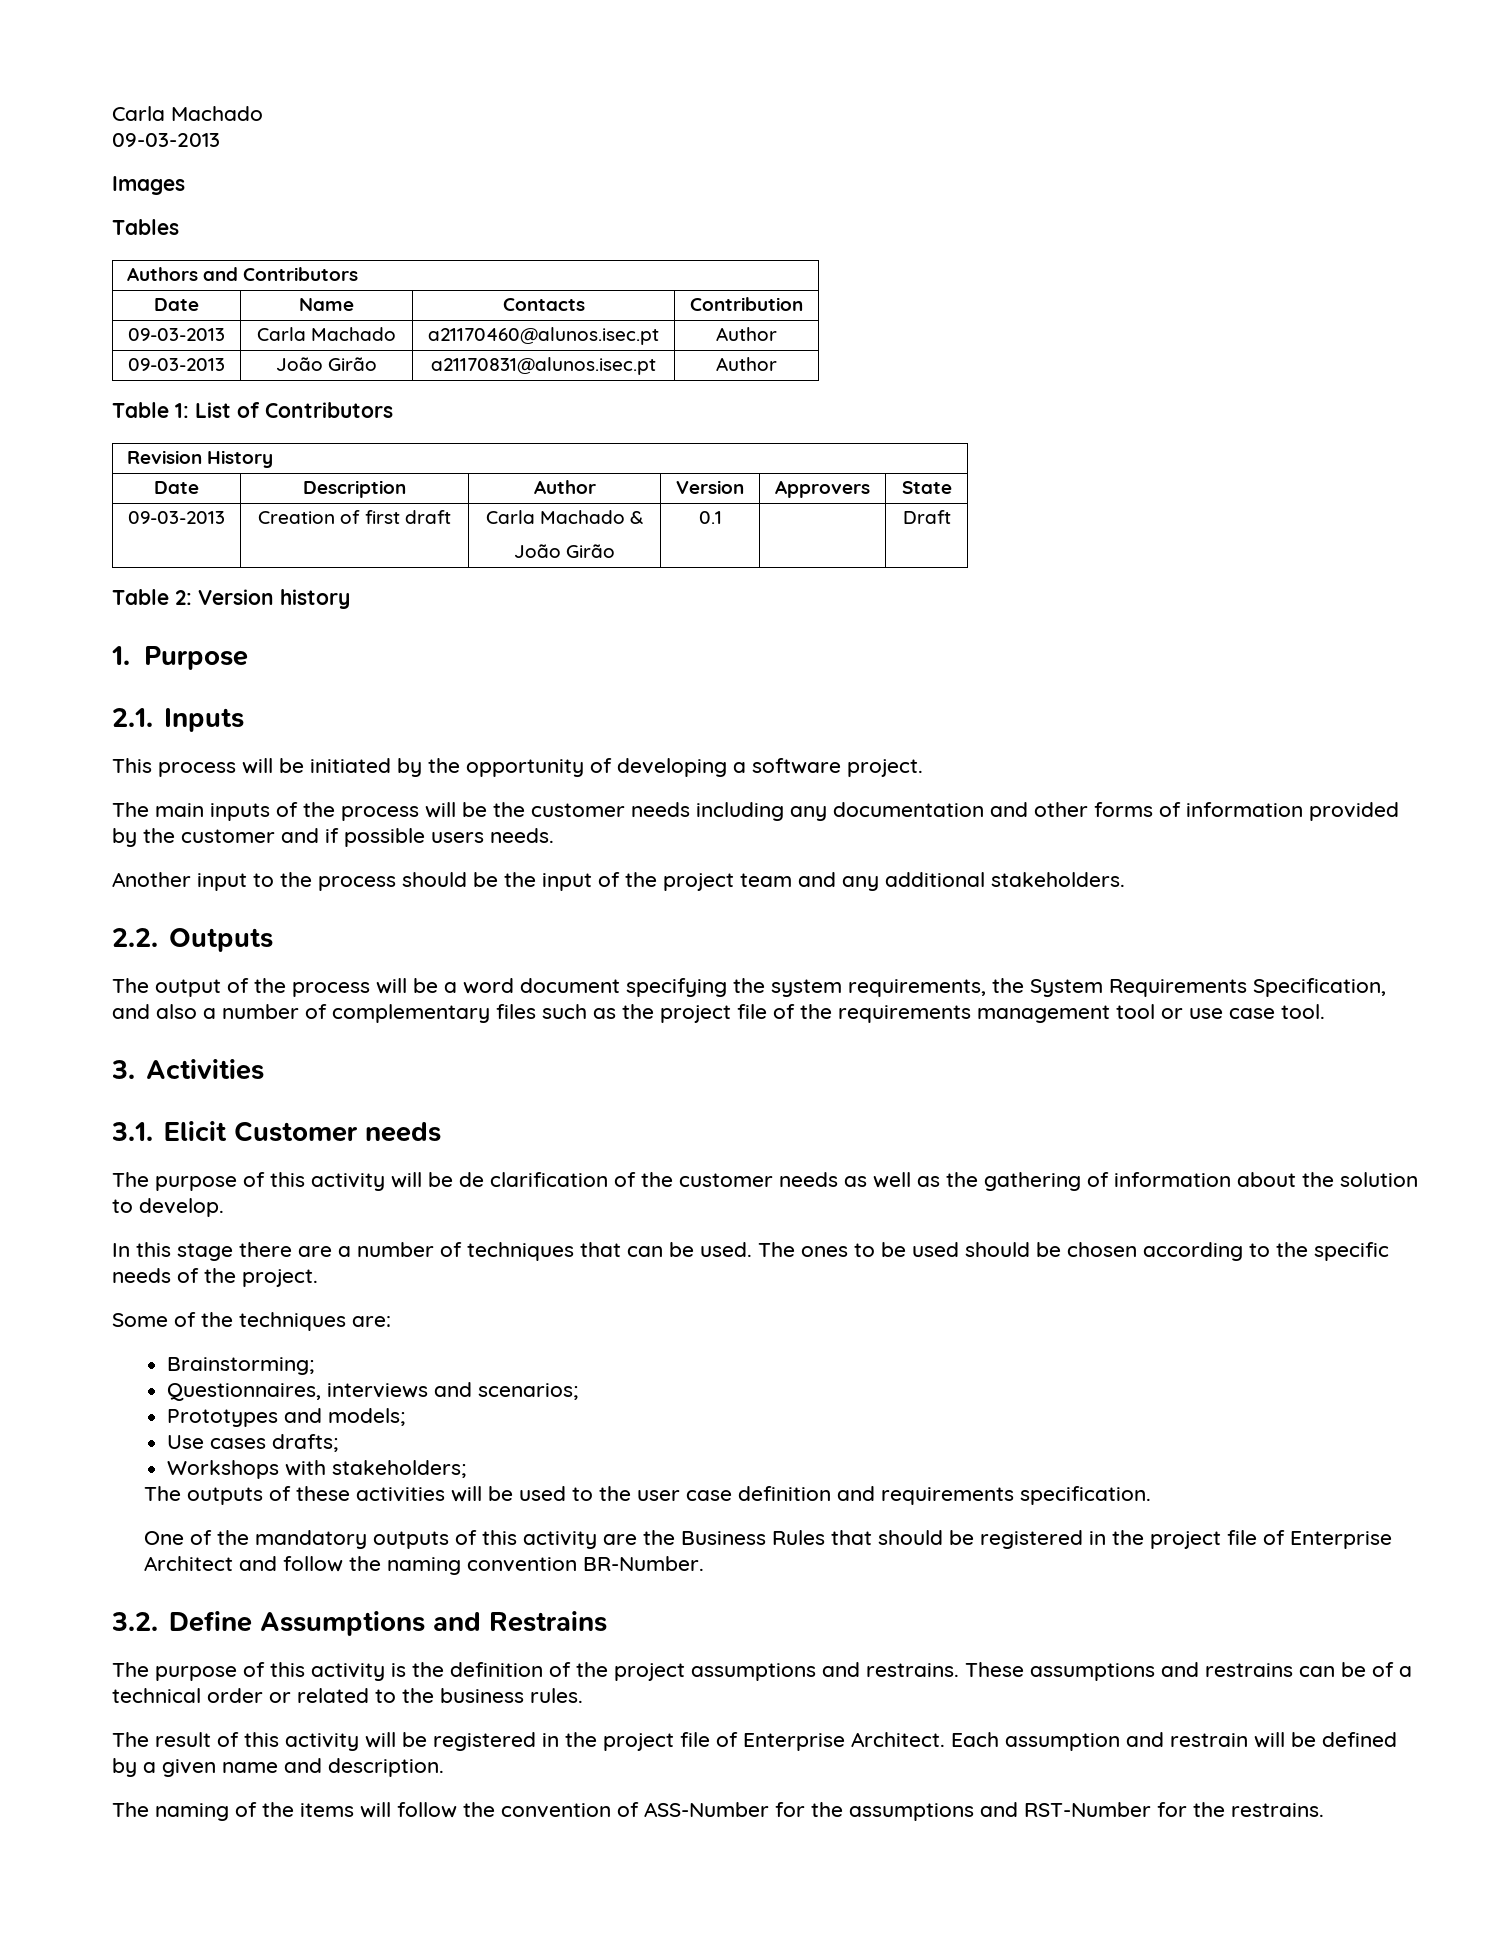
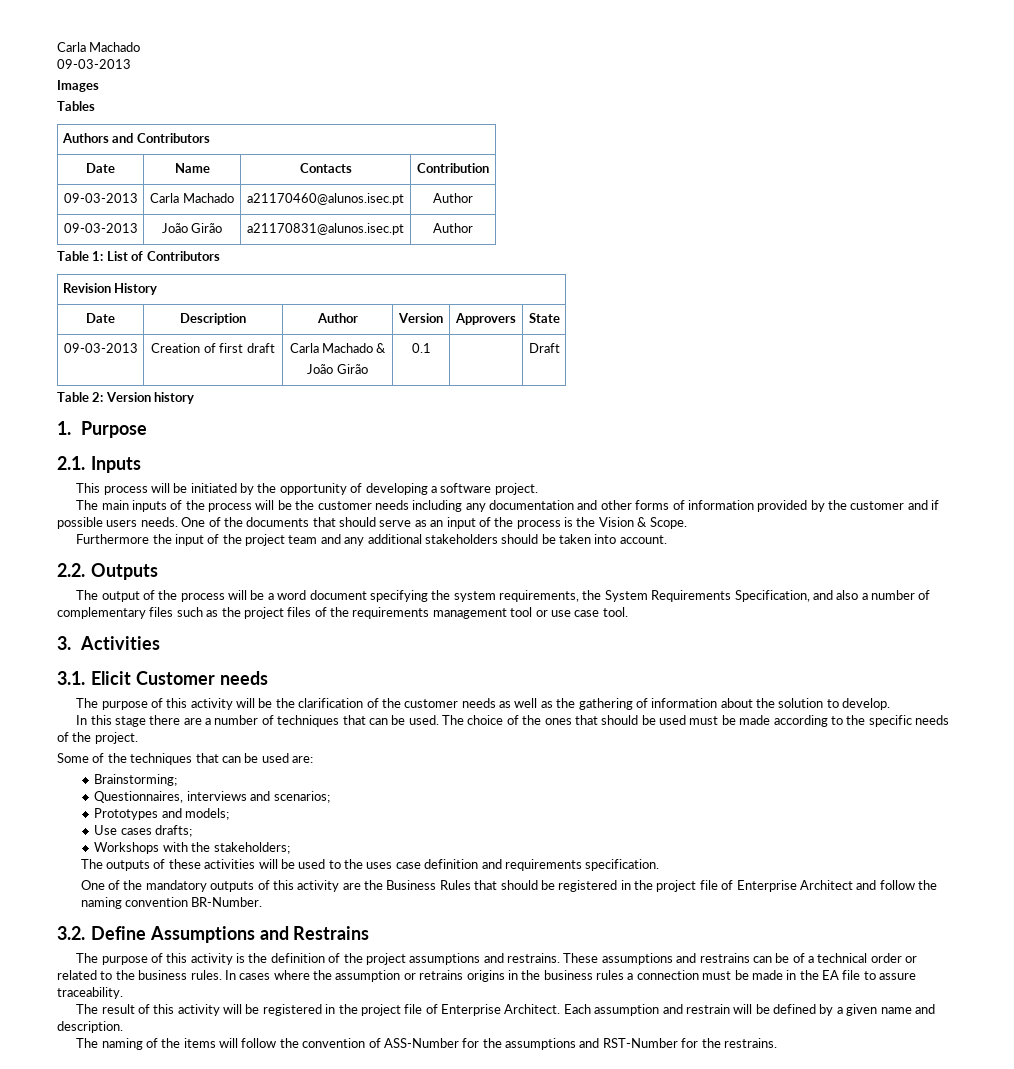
- The main inputs of the process will be the customer needs including any documentation and other forms of information provided by the customer and if possible users needs.
- Another input to the process should be the input of the project team and any additional stakeholders.
+ The main inputs of the process will be the customer needs including any documentation and other forms of information provided by the customer and if possible users needs. One of the documents that should serve as an input of the process is the Vision & Scope.
+ Furthermore the input of the project team and any additional stakeholders should be taken into account.
- The output of the process will be a word document specifying the system requirements, the System Requirements Specification, and also a number of complementary files such as the project file of the requirements management tool or use case tool.
+ The output of the process will be a word document specifying the system requirements, the System Requirements Specification, and also a number of complementary files such as the project files of the requirements management tool or use case tool.
- The purpose of this activity will be de clarification of the customer needs as well as the gathering of information about the solution to develop.
+ The purpose of this activity will be the clarification of the customer needs as well as the gathering of information about the solution to develop.
- The ones to be used should be chosen according to the specific needs of the project.
+ The choice of the ones that should be used must be made according to the specific needs of the project.
- Some of the techniques are:
+ Some of the techniques that can be used are:
- Workshops with stakeholders;
+ Workshops with the stakeholders;
- The outputs of these activities will be used to the user case definition and requirements specification.
+ The outputs of these activities will be used to the uses case definition and requirements specification.
+ In cases where the assumption or retrains origins in the business rules a connection must be made in the EA file to assure traceability.

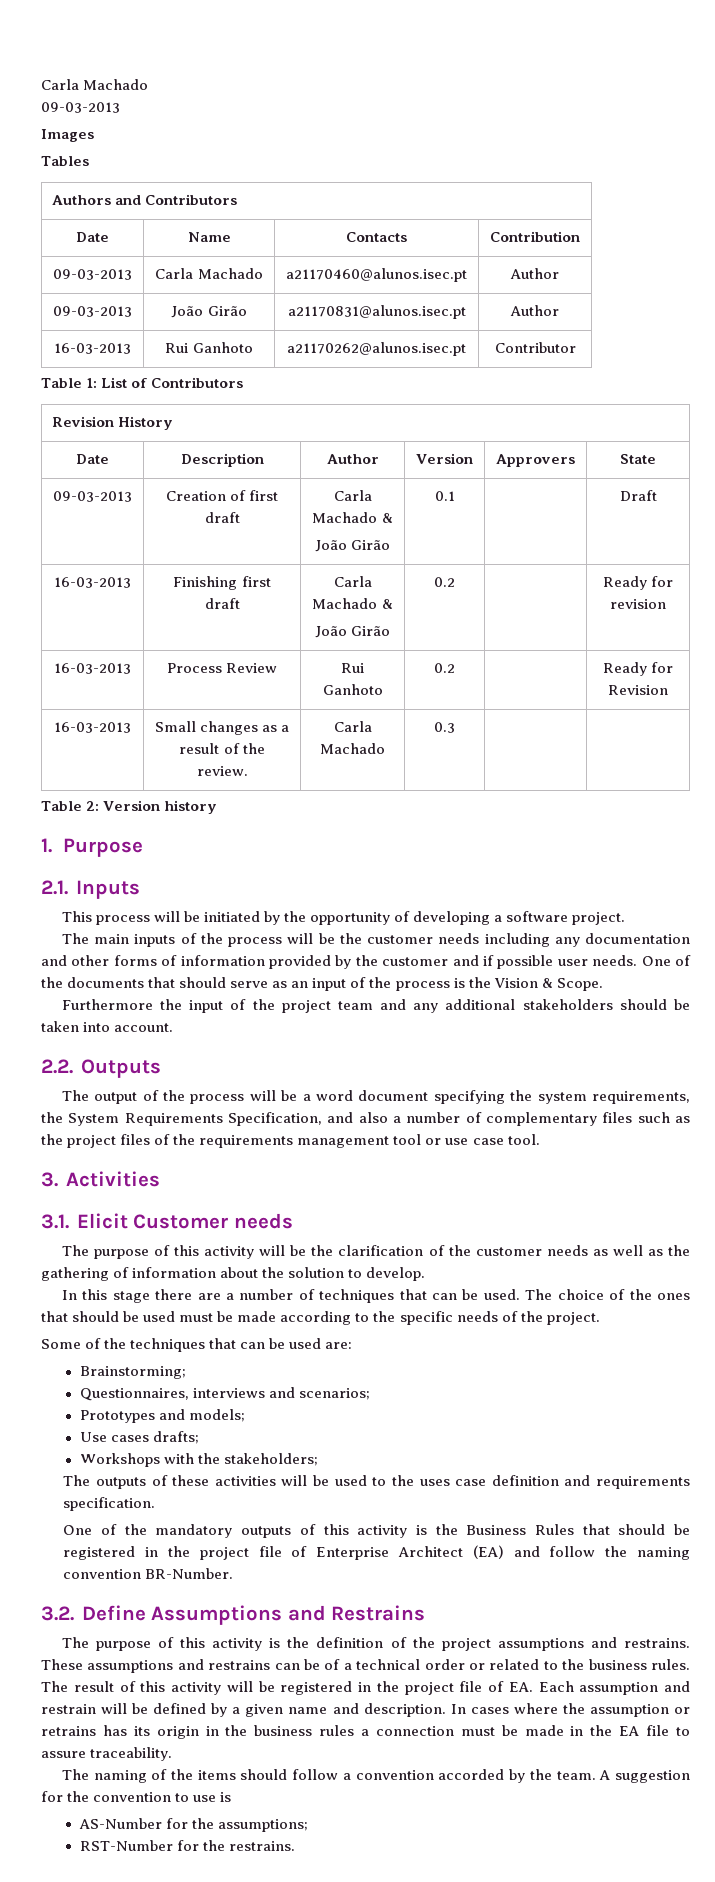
+ 16-03-2013 | Rui Ganhoto | a21170262@alunos.isec.pt | Contributor
+ 16-03-2013 | Finishing first draft | Carla Machado &
+ João Girão | 0.2 | | Ready for revision
+ 16-03-2013 | Process Review | Rui Ganhoto | 0.2 | | Ready for Revision
+ 16-03-2013 | Small changes as a result of the review. | Carla Machado | 0.3 | |
- The main inputs of the process will be the customer needs including any documentation and other forms of information provided by the customer and if possible users needs.
+ The main inputs of the process will be the customer needs including any documentation and other forms of information provided by the customer and if possible user needs.
- One of the mandatory outputs of this activity are the Business Rules that should be registered in the project file of Enterprise Architect and follow the naming convention BR-Number.
+ One of the mandatory outputs of this activity is the Business Rules that should be registered in the project file of Enterprise Architect (EA) and follow the naming convention BR-Number.
+ The result of this activity will be registered in the project file of EA. Each assumption and restrain will be defined by a given name and description.
- In cases where the assumption or retrains origins in the business rules a connection must be made in the EA file to assure traceability.
+ In cases where the assumption or retrains has its origin in the business rules a connection must be made in the EA file to assure traceability.
- The result of this activity will be registered in the project file of Enterprise Architect. Each assumption and restrain will be defined by a given name and description.
- The naming of the items will follow the convention of ASS-Number for the assumptions and RST-Number for the restrains.
+ The naming of the items should follow a convention accorded by the team. A suggestion for the convention to use is
+ AS-Number for the assumptions;
+ RST-Number for the restrains.

